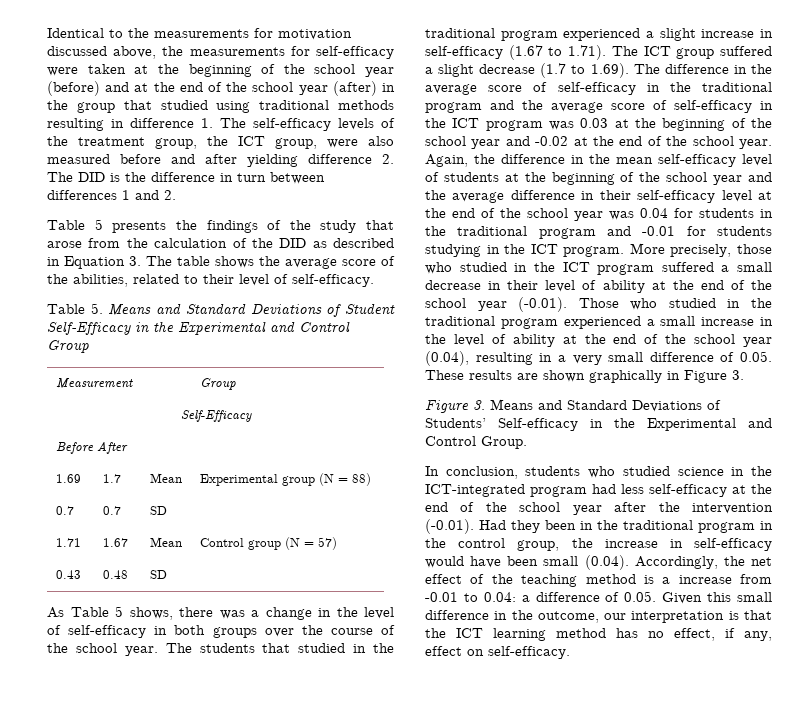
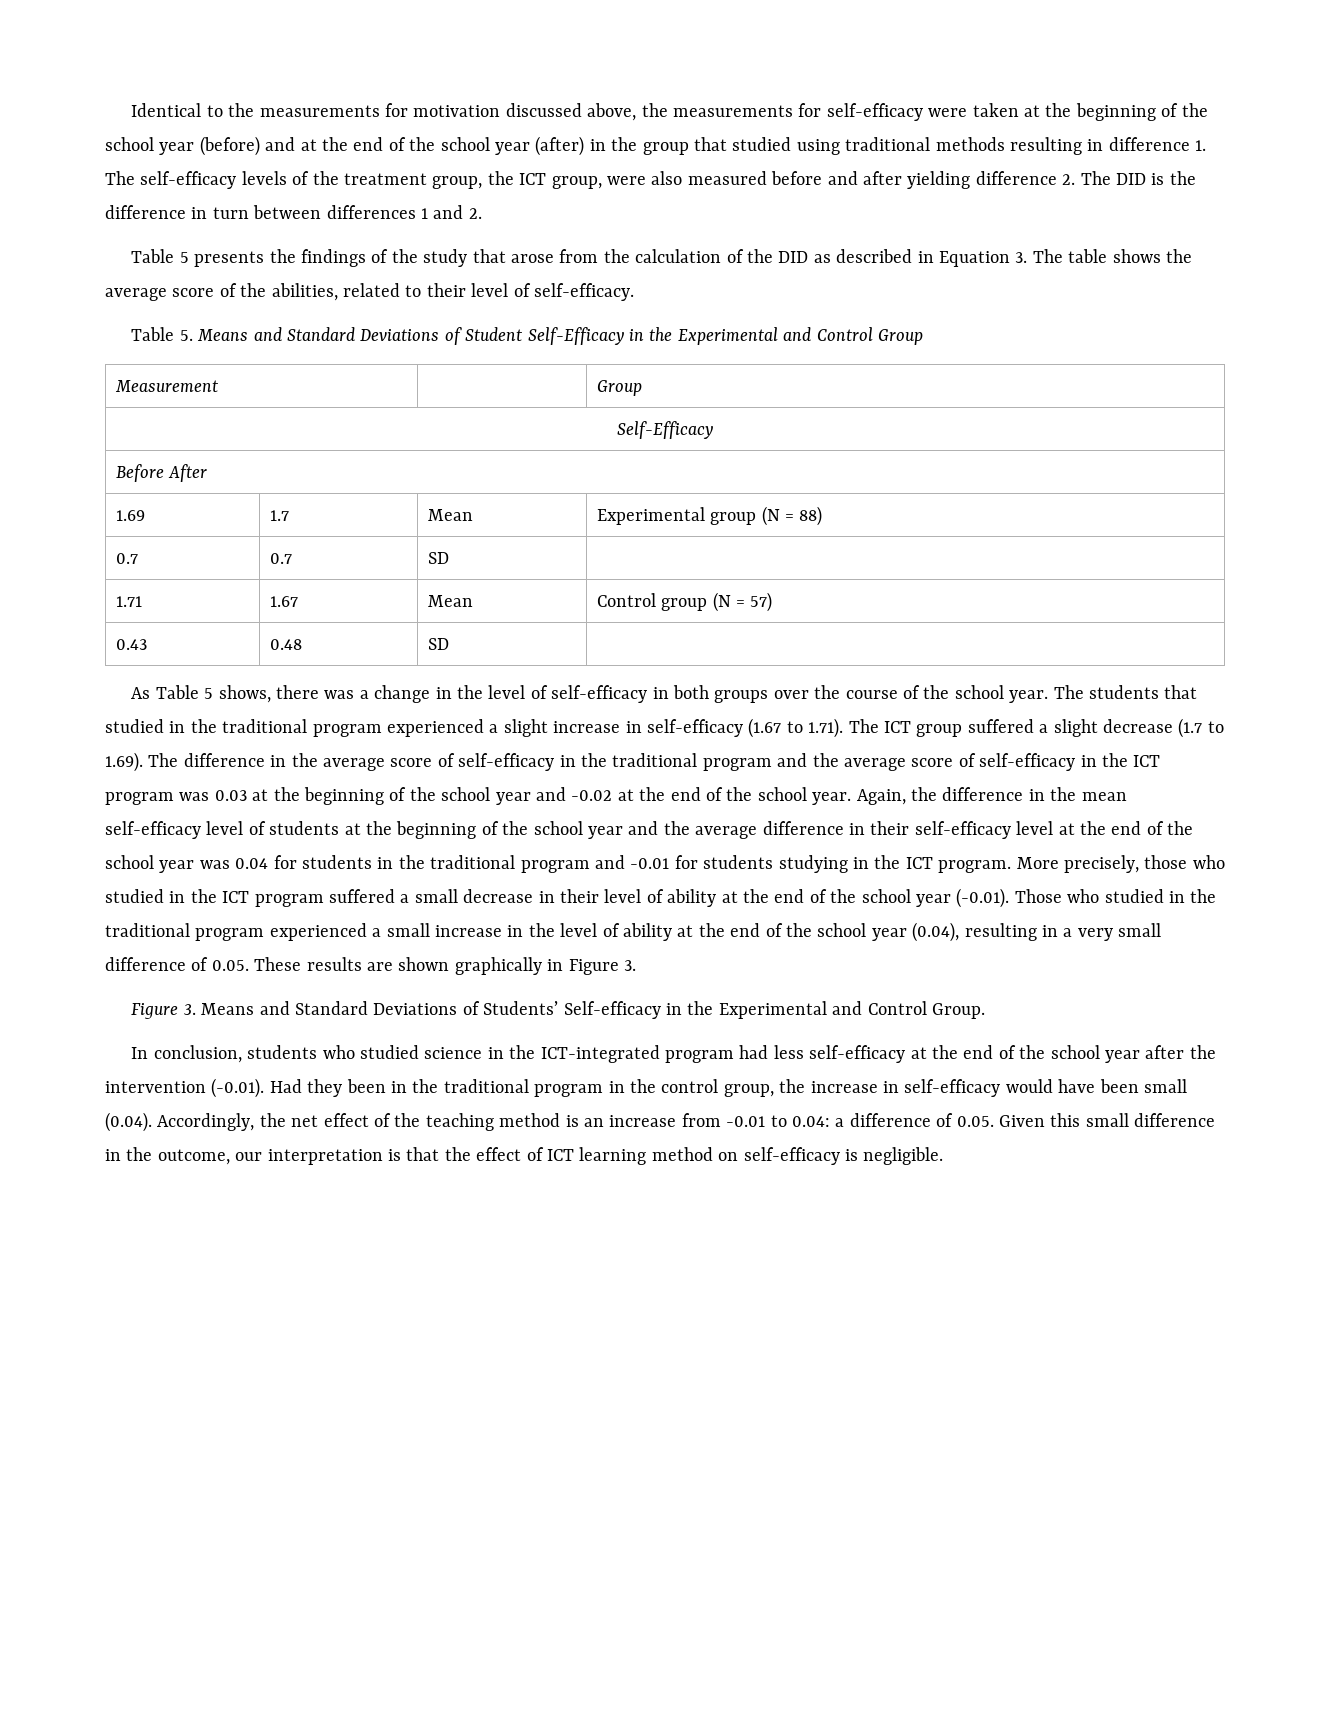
- In conclusion, students who studied science in the ICT-integrated program had less self-efficacy at the end of the school year after the intervention (-0.01). Had they been in the traditional program in the control group, the increase in self-efficacy would have been small (0.04). Accordingly, the net effect of the teaching method is a increase from -0.01 to 0.04:
+ In conclusion, students who studied science in the ICT-integrated program had less self-efficacy at the end of the school year after the intervention (-0.01). Had they been in the traditional program in the control group, the increase in self-efficacy would have been small (0.04). Accordingly, the net effect of the teaching method is an increase from -0.01 to 0.04:
- a difference of 0.05. Given this small difference in the outcome, our interpretation is that the ICT learning method has no effect, if any, effect on self-efficacy.
+ a difference of 0.05. Given this small difference in the outcome, our interpretation is that the effect of ICT learning method on self-efficacy is negligible.

